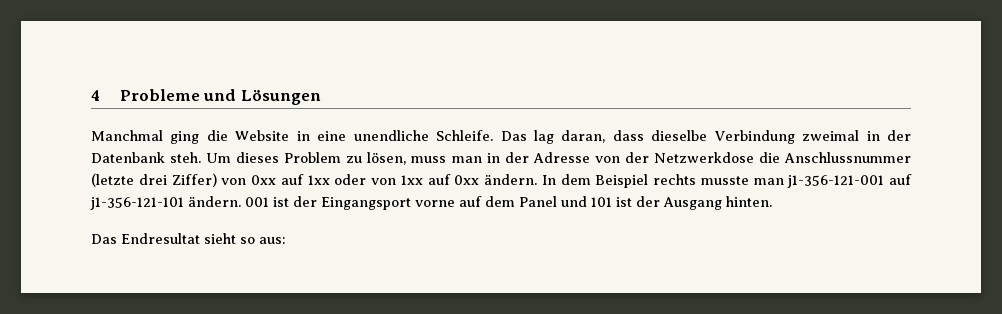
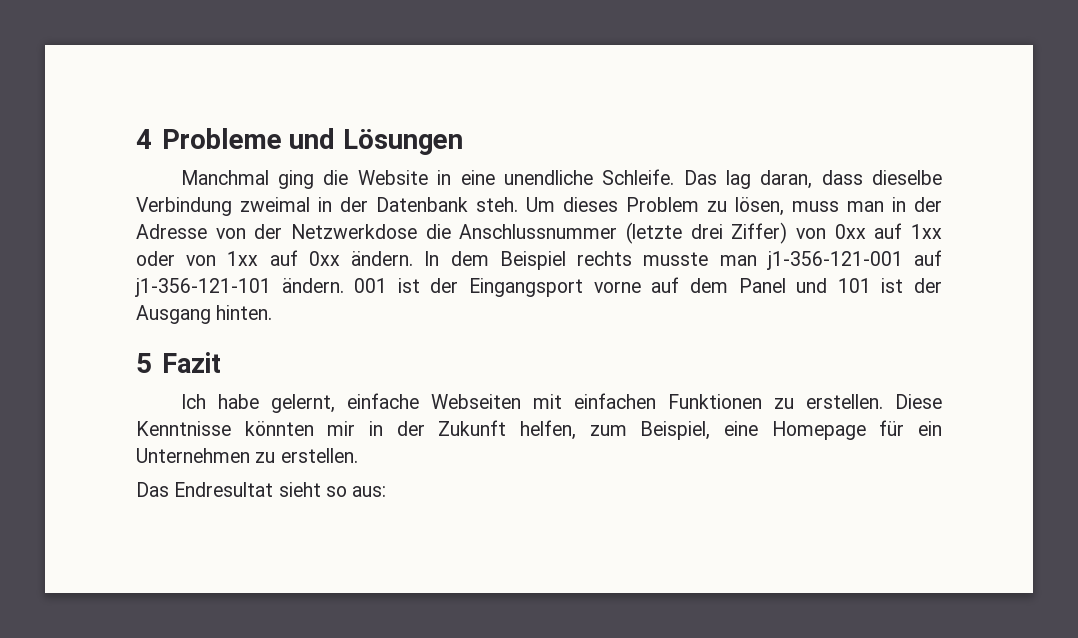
+ 5 Fazit
+ Ich habe gelernt, einfache Webseiten mit einfachen Funktionen zu erstellen. Diese Kenntnisse könnten mir in der Zukunft helfen, zum Beispiel, eine Homepage für ein Unternehmen zu erstellen.

